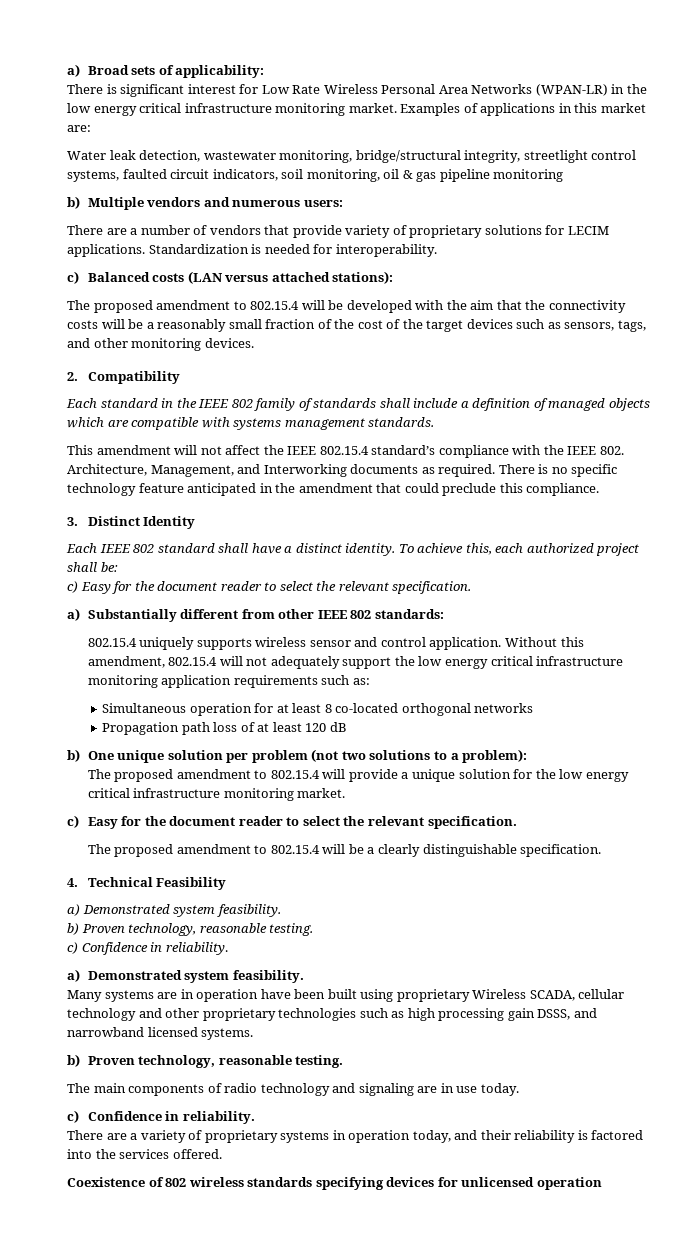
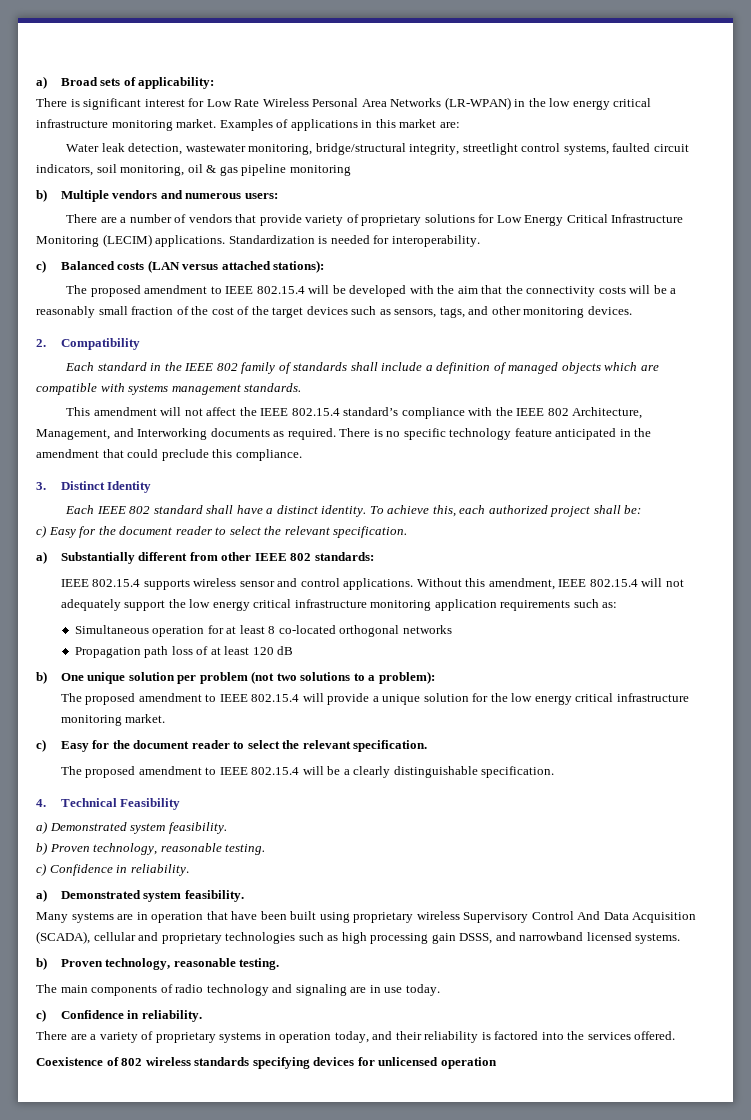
- There is significant interest for Low Rate Wireless Personal Area Networks (WPAN-LR) in the low energy critical infrastructure monitoring market.
+ There is significant interest for Low Rate Wireless Personal Area Networks (LR-WPAN) in the low energy critical infrastructure monitoring market.
- There are a number of vendors that provide variety of proprietary solutions for LECIM applications.
+ There are a number of vendors that provide variety of proprietary solutions for Low Energy Critical Infrastructure Monitoring (LECIM) applications.
- The proposed amendment to 802.15.4 will be developed with the aim that the connectivity costs will be a reasonably small fraction of the cost of the target devices such as sensors, tags, and other monitoring devices.
+ The proposed amendment to IEEE 802.15.4 will be developed with the aim that the connectivity costs will be a reasonably small fraction of the cost of the target devices such as sensors, tags, and other monitoring devices.
- This amendment will not affect the IEEE 802.15.4 standard’s compliance with the IEEE 802. Architecture, Management, and Interworking documents as required.
+ This amendment will not affect the IEEE 802.15.4 standard’s compliance with the IEEE 802 Architecture, Management, and Interworking documents as required.
- 802.15.4 uniquely supports wireless sensor and control application.
+ IEEE 802.15.4 supports wireless sensor and control applications.
- Without this amendment, 802.15.4 will not adequately support the low energy critical infrastructure monitoring application requirements such as:
+ Without this amendment, IEEE 802.15.4 will not adequately support the low energy critical infrastructure monitoring application requirements such as:
- The proposed amendment to 802.15.4 will provide a unique solution for the low energy critical infrastructure monitoring market.
+ The proposed amendment to IEEE 802.15.4 will provide a unique solution for the low energy critical infrastructure monitoring market.
- The proposed amendment to 802.15.4 will be a clearly distinguishable specification.
+ The proposed amendment to IEEE 802.15.4 will be a clearly distinguishable specification.
- Many systems are in operation have been built using proprietary Wireless SCADA, cellular technology and other proprietary technologies such as high processing gain DSSS, and narrowband licensed systems.
+ Many systems are in operation that have been built using proprietary wireless Supervisory Control And Data Acquisition (SCADA), cellular and proprietary technologies such as high processing gain DSSS, and narrowband licensed systems.

